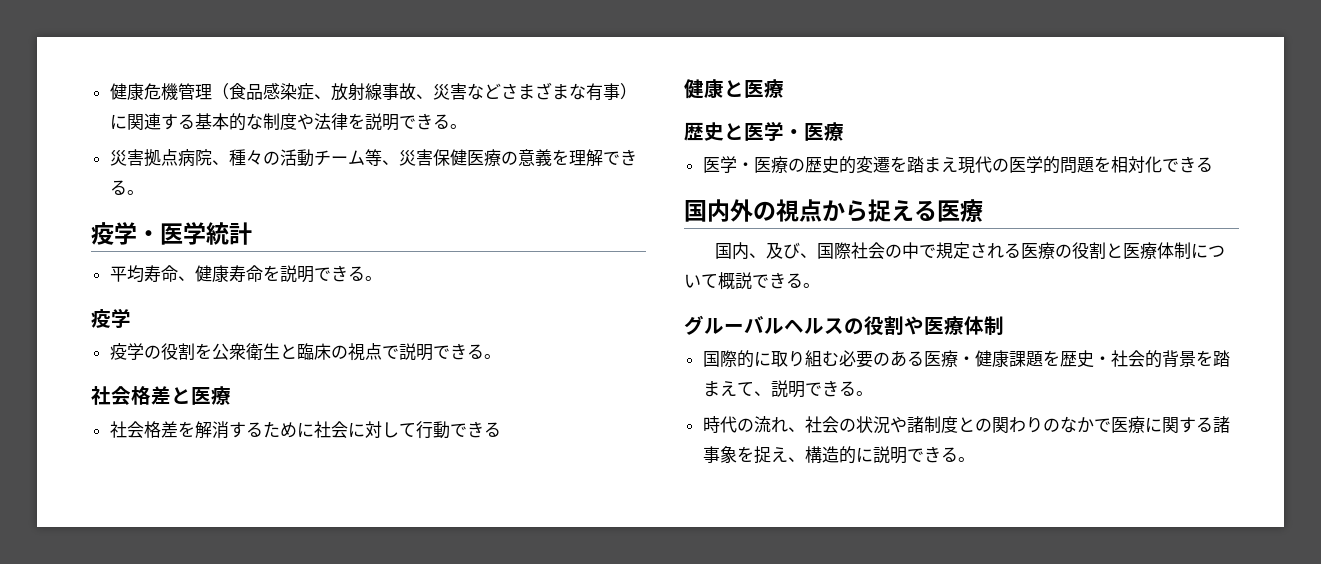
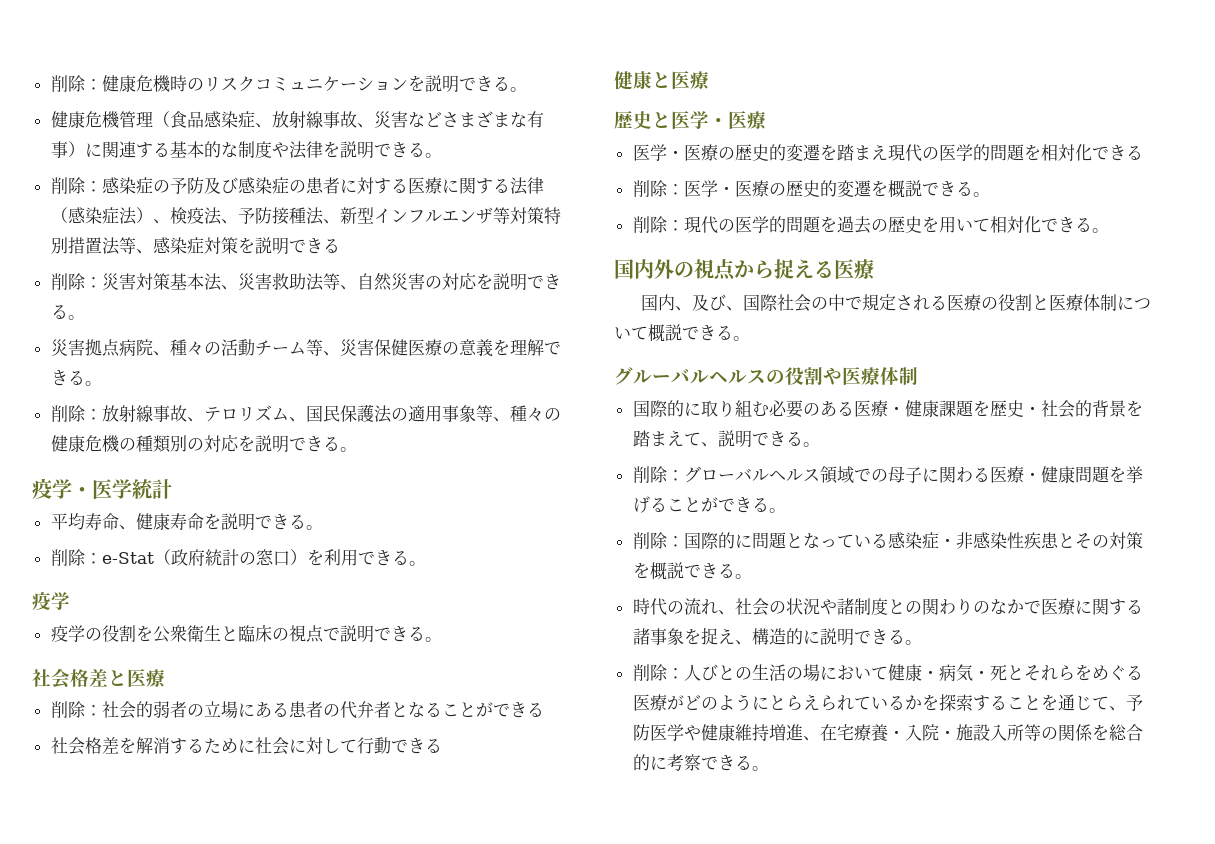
+ 削除：健康危機時のリスクコミュニケーションを説明できる。
+ 削除：感染症の予防及び感染症の患者に対する医療に関する法律（感染症法）、検疫法、予防接種法、新型インフルエンザ等対策特別措置法等、感染症対策を説明できる
+ 削除：災害対策基本法、災害救助法等、自然災害の対応を説明できる。
+ 削除：放射線事故、テロリズム、国民保護法の適用事象等、種々の健康危機の種類別の対応を説明できる。
+ 削除：e-Stat（政府統計の窓口）を利用できる。
+ 削除：社会的弱者の立場にある患者の代弁者となることができる
+ 削除：医学・医療の歴史的変遷を概説できる。
+ 削除：現代の医学的問題を過去の歴史を用いて相対化できる。
+ 削除：グローバルヘルス領域での母子に関わる医療・健康問題を挙げることができる。
+ 削除：国際的に問題となっている感染症・非感染性疾患とその対策を概説できる。
+ 削除：人びとの生活の場において健康・病気・死とそれらをめぐる医療がどのようにとらえられているかを探索することを通じて、予防医学や健康維持増進、在宅療養・入院・施設入所等の関係を総合的に考察できる。

